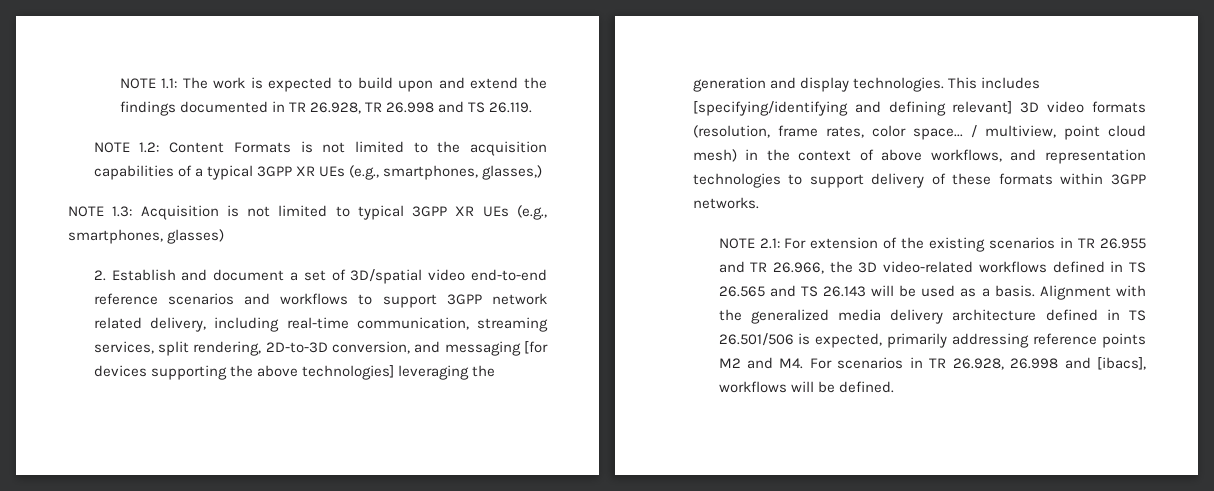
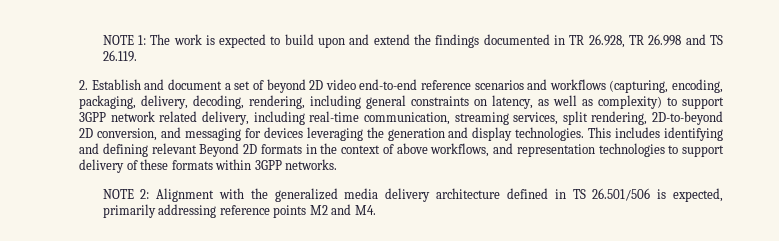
- NOTE 1.1: The work is expected to build upon and extend the findings documented in TR 26.928, TR 26.998 and TS 26.119.
+ NOTE 1: The work is expected to build upon and extend the findings documented in TR 26.928, TR 26.998 and TS 26.119.
- NOTE 1.2: Content Formats is not limited to the acquisition capabilities of a typical 3GPP XR UEs (e.g., smartphones, glasses,)
- NOTE 1.3: Acquisition is not limited to typical 3GPP XR UEs (e.g., smartphones, glasses)
- 2. Establish and document a set of 3D/spatial video end-to-end reference scenarios and workflows to support 3GPP network related delivery, including real-time communication, streaming services, split rendering, 2D-to-3D conversion, and messaging [for devices supporting the above technologies] leveraging the generation and display technologies.
+ 2. Establish and document a set of beyond 2D video end-to-end reference scenarios and workflows (capturing, encoding, packaging, delivery, decoding, rendering, including general constraints on latency, as well as complexity) to support 3GPP network related delivery, including real-time communication, streaming services, split rendering, 2D-to-beyond 2D conversion, and messaging for devices leveraging the generation and display technologies.
- This includes [specifying/identifying and defining relevant] 3D video formats (resolution, frame rates, color space... / multiview, point cloud mesh) in the context of above workflows, and representation technologies to support delivery of these formats within 3GPP networks.
+ This includes identifying and defining relevant Beyond 2D formats in the context of above workflows, and representation technologies to support delivery of these formats within 3GPP networks.
- NOTE 2.1: For extension of the existing scenarios in TR 26.955 and TR 26.966, the 3D video-related workflows defined in TS 26.565 and TS 26.143 will be used as a basis. Alignment with the generalized media delivery architecture defined in TS 26.501/506 is expected, primarily addressing reference points M2 and M4. For scenarios in TR 26.928, 26.998 and [ibacs], workflows will be defined.
+ NOTE 2: Alignment with the generalized media delivery architecture defined in TS 26.501/506 is expected, primarily addressing reference points M2 and M4.

